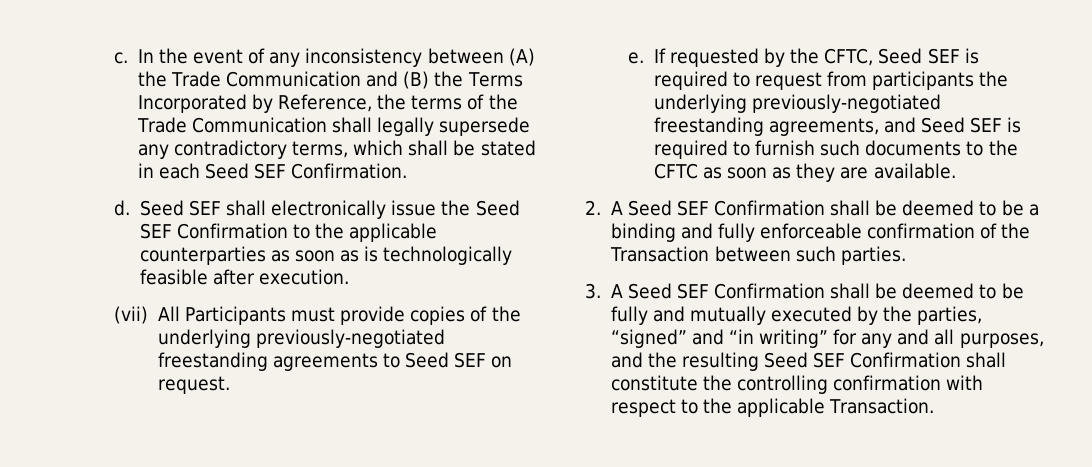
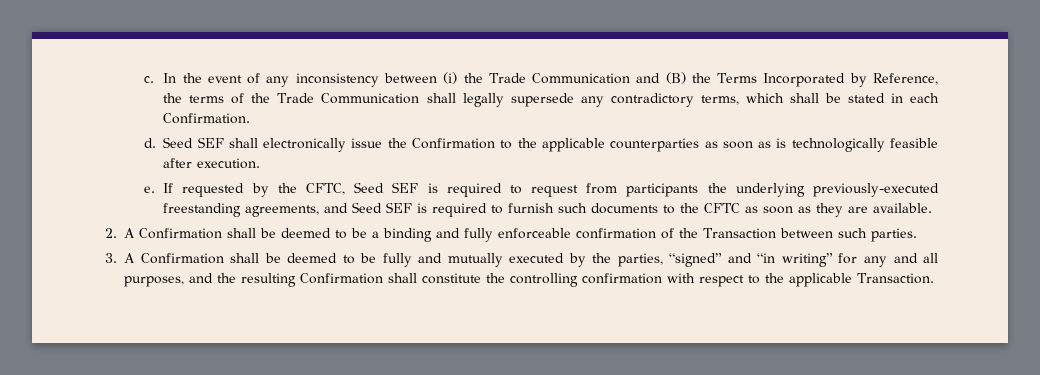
- In the event of any inconsistency between (A) the Trade Communication and (B) the Terms Incorporated by Reference, the terms of the Trade Communication shall legally supersede any contradictory terms, which shall be stated in each Seed SEF Confirmation.
+ In the event of any inconsistency between (i) the Trade Communication and (B) the Terms Incorporated by Reference, the terms of the Trade Communication shall legally supersede any contradictory terms, which shall be stated in each Confirmation.
- Seed SEF shall electronically issue the Seed SEF Confirmation to the applicable counterparties as soon as is technologically feasible after execution.
+ Seed SEF shall electronically issue the Confirmation to the applicable counterparties as soon as is technologically feasible after execution.
- (vii) All Participants must provide copies of the underlying previously-negotiated freestanding agreements to Seed SEF on request.
- If requested by the CFTC, Seed SEF is required to request from participants the underlying previously-negotiated freestanding agreements, and Seed SEF is required to furnish such documents to the CFTC as soon as they are available.
+ If requested by the CFTC, Seed SEF is required to request from participants the underlying previously-executed freestanding agreements, and Seed SEF is required to furnish such documents to the CFTC as soon as they are available.
- 2. A Seed SEF Confirmation shall be deemed to be a binding and fully enforceable confirmation of the Transaction between such parties.
+ 2. A Confirmation shall be deemed to be a binding and fully enforceable confirmation of the Transaction between such parties.
- 3. A Seed SEF Confirmation shall be deemed to be fully and mutually executed by the parties, “signed” and “in writing” for any and all purposes, and the resulting Seed SEF Confirmation shall constitute the controlling confirmation with respect to the applicable Transaction.
+ 3. A Confirmation shall be deemed to be fully and mutually executed by the parties, “signed” and “in writing” for any and all purposes, and the resulting Confirmation shall constitute the controlling confirmation with respect to the applicable Transaction.

